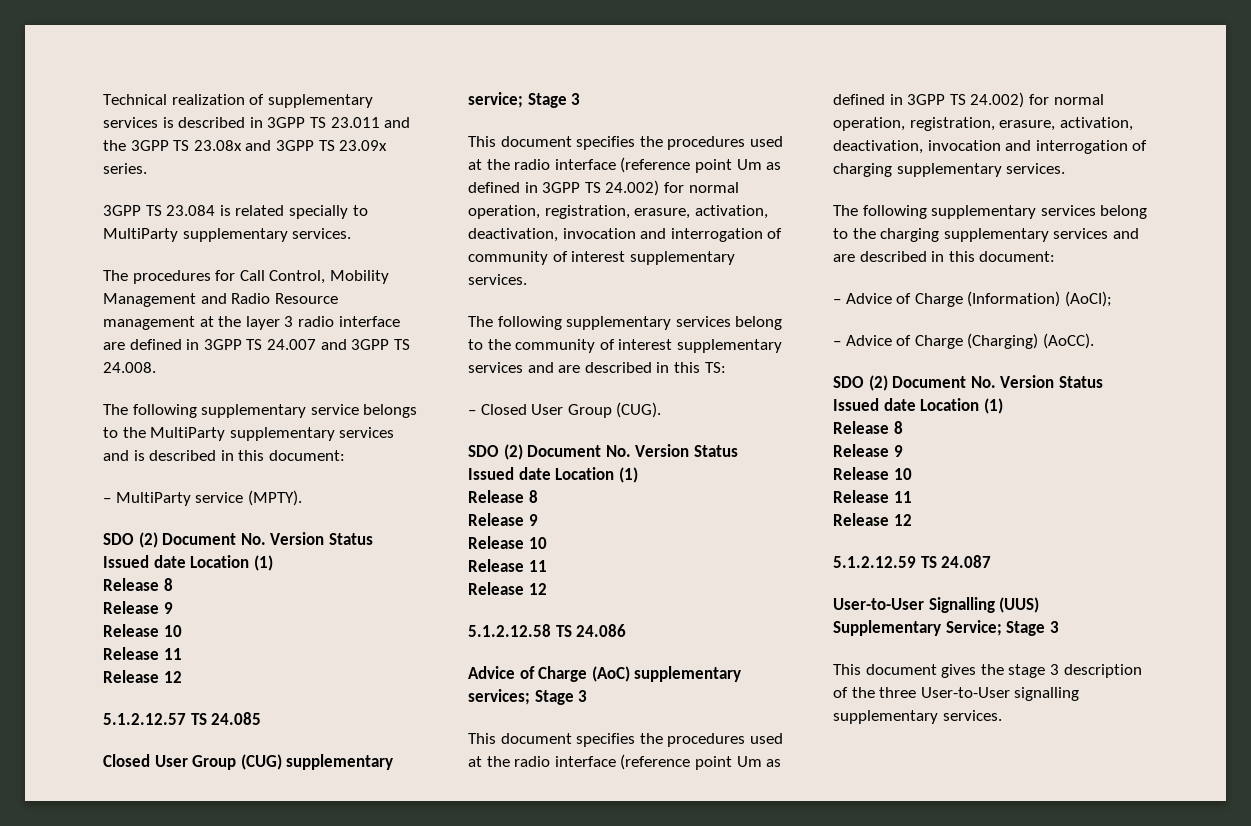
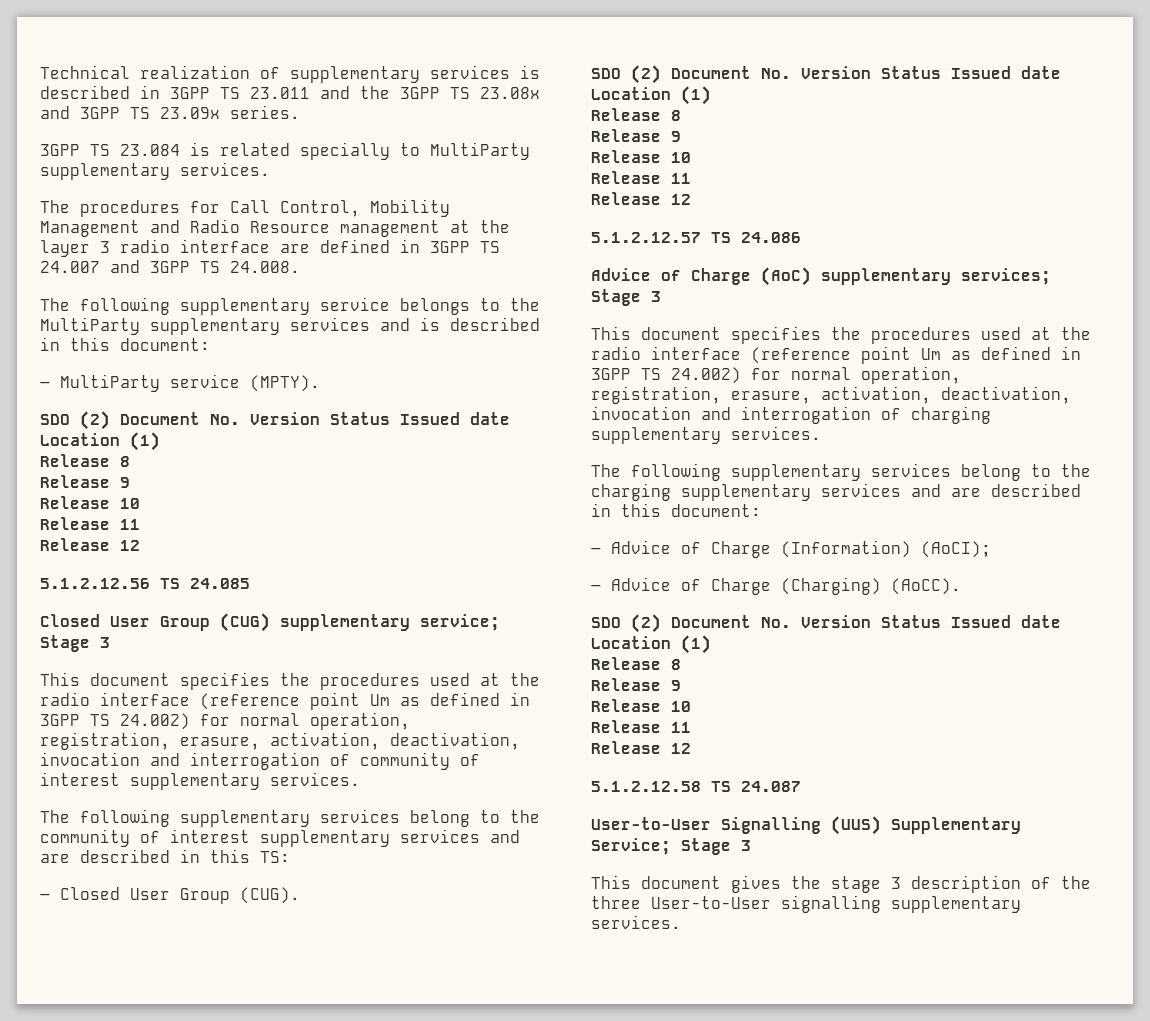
- 5.1.2.12.57 TS 24.085
+ 5.1.2.12.56 TS 24.085
- 5.1.2.12.58 TS 24.086
+ 5.1.2.12.57 TS 24.086
- 5.1.2.12.59 TS 24.087
+ 5.1.2.12.58 TS 24.087

